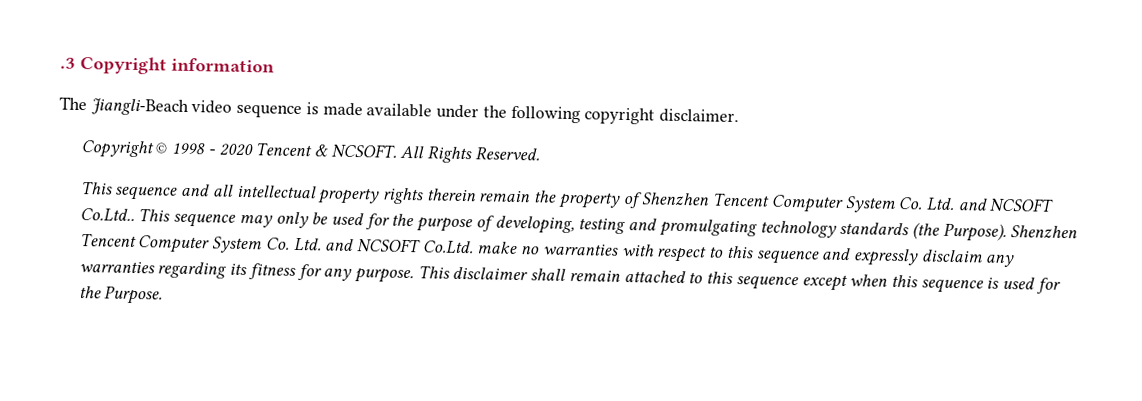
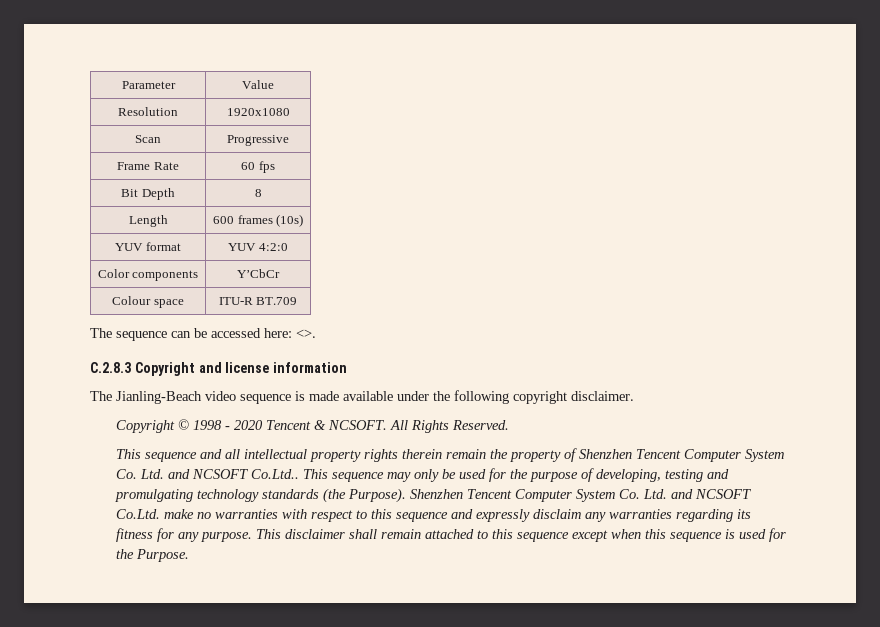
- .3 Copyright information
+ Parameter | Value
+ Resolution | 1920x1080
+ Scan | Progressive
+ Frame Rate | 60 fps
+ Bit Depth | 8
+ Length | 600 frames (10s)
+ YUV format | YUV 4:2:0
+ Color components | Y’CbCr
+ Colour space | ITU-R BT.709
+ The sequence can be accessed here: <>.
+ C.2.8.3 Copyright and license information
- The Jiangli-Beach video sequence is made available under the following copyright disclaimer.
+ The Jianling-Beach video sequence is made available under the following copyright disclaimer.

